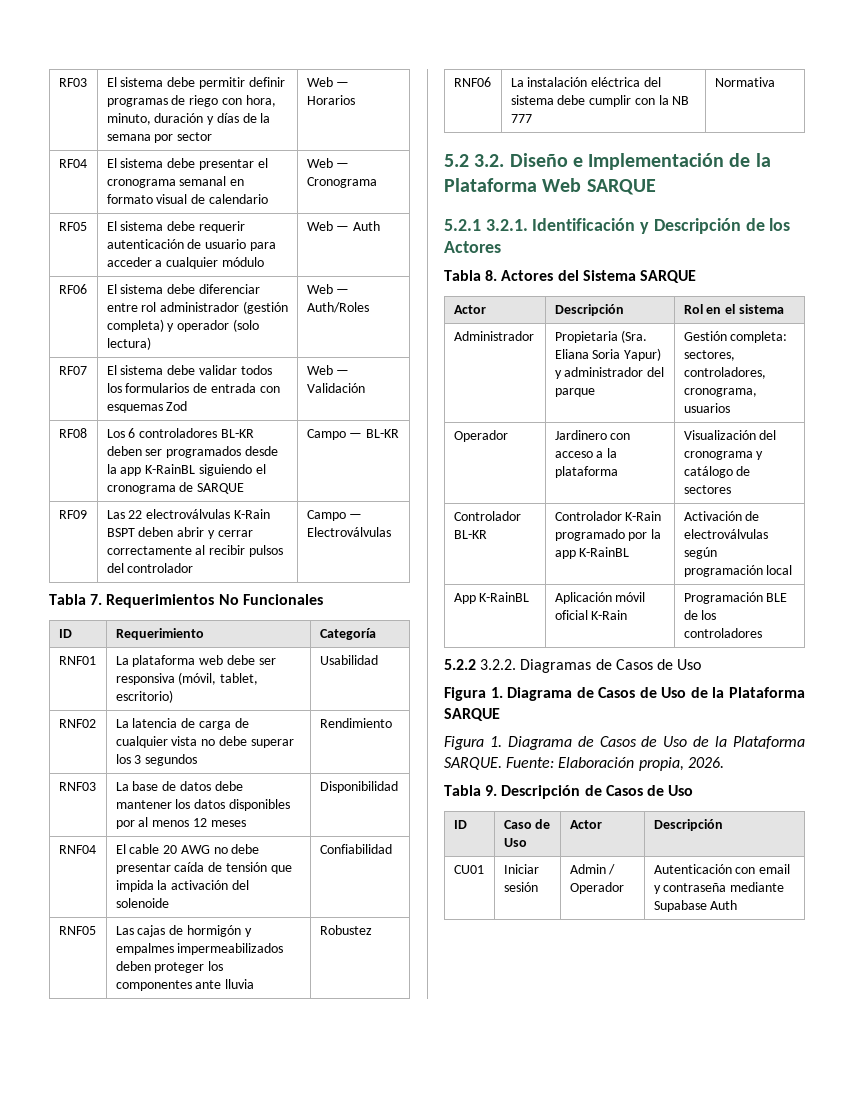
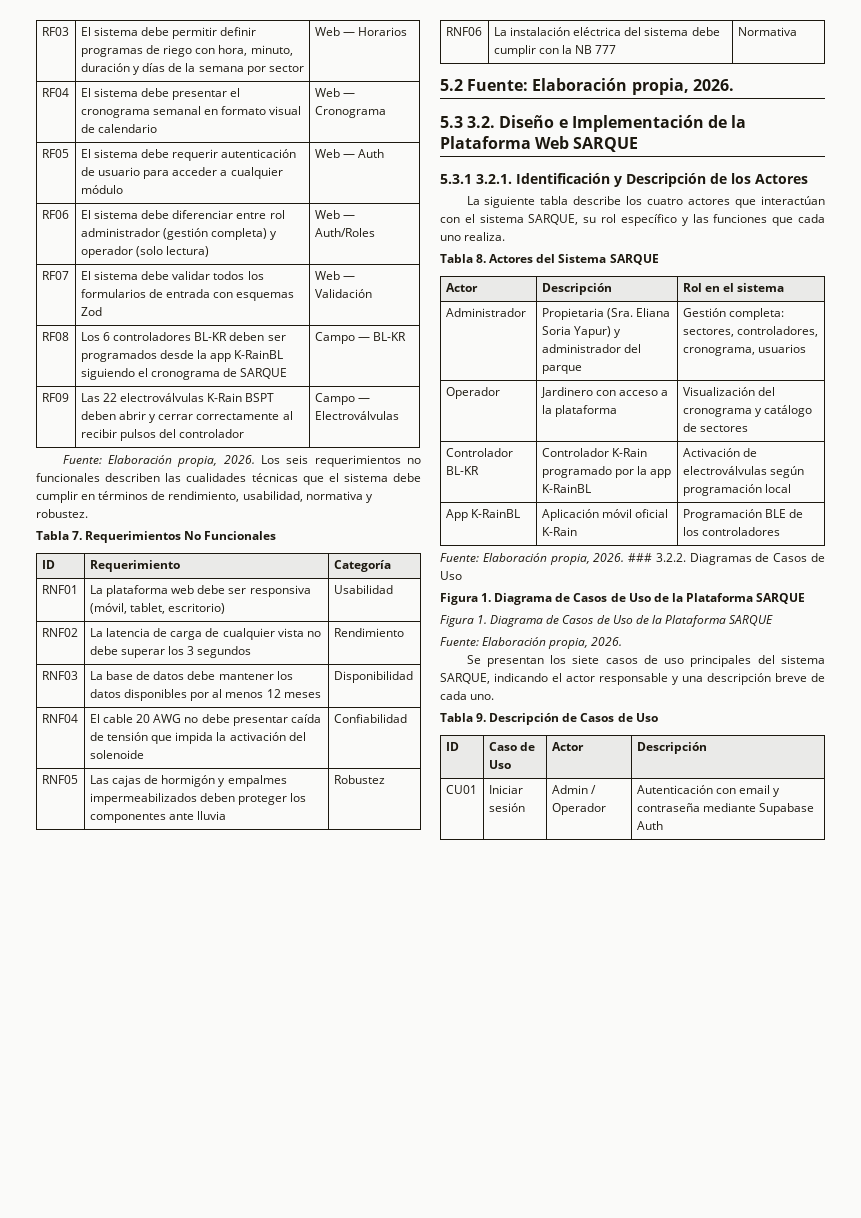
+ Fuente: Elaboración propia, 2026. Los seis requerimientos no funcionales describen las cualidades técnicas que el sistema debe cumplir en términos de rendimiento, usabilidad, normativa y robustez.
- 5.2 3.2. Diseño e Implementación de la Plataforma Web SARQUE
+ 5.2 Fuente: Elaboración propia, 2026.
+ 5.3 3.2. Diseño e Implementación de la Plataforma Web SARQUE
- 5.2.1 3.2.1. Identificación y Descripción de los Actores
+ 5.3.1 3.2.1. Identificación y Descripción de los Actores
+ La siguiente tabla describe los cuatro actores que interactúan con el sistema SARQUE, su rol específico y las funciones que cada uno realiza.
- 5.2.2 3.2.2. Diagramas de Casos de Uso
+ Fuente: Elaboración propia, 2026. ### 3.2.2. Diagramas de Casos de Uso
  Figura 1. Diagrama de Casos de Uso de la Plataforma SARQUE
- Figura 1. Diagrama de Casos de Uso de la Plataforma SARQUE. Fuente: Elaboración propia, 2026.
+ Figura 1. Diagrama de Casos de Uso de la Plataforma SARQUE
+ Fuente: Elaboración propia, 2026.
+ Se presentan los siete casos de uso principales del sistema SARQUE, indicando el actor responsable y una descripción breve de cada uno.

